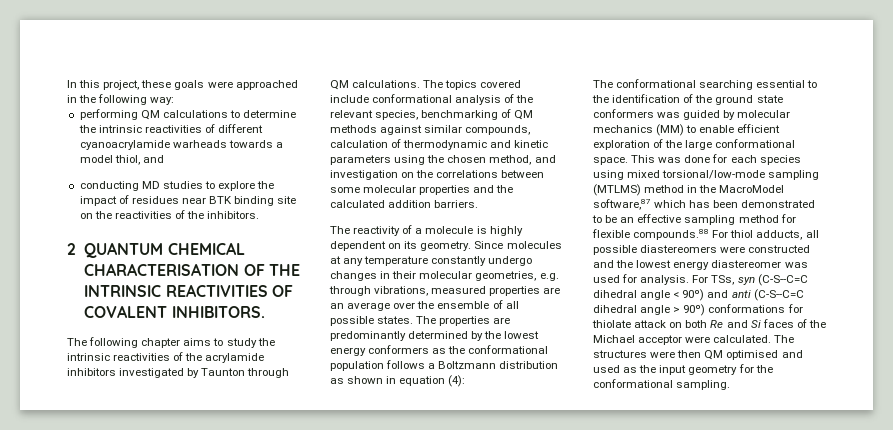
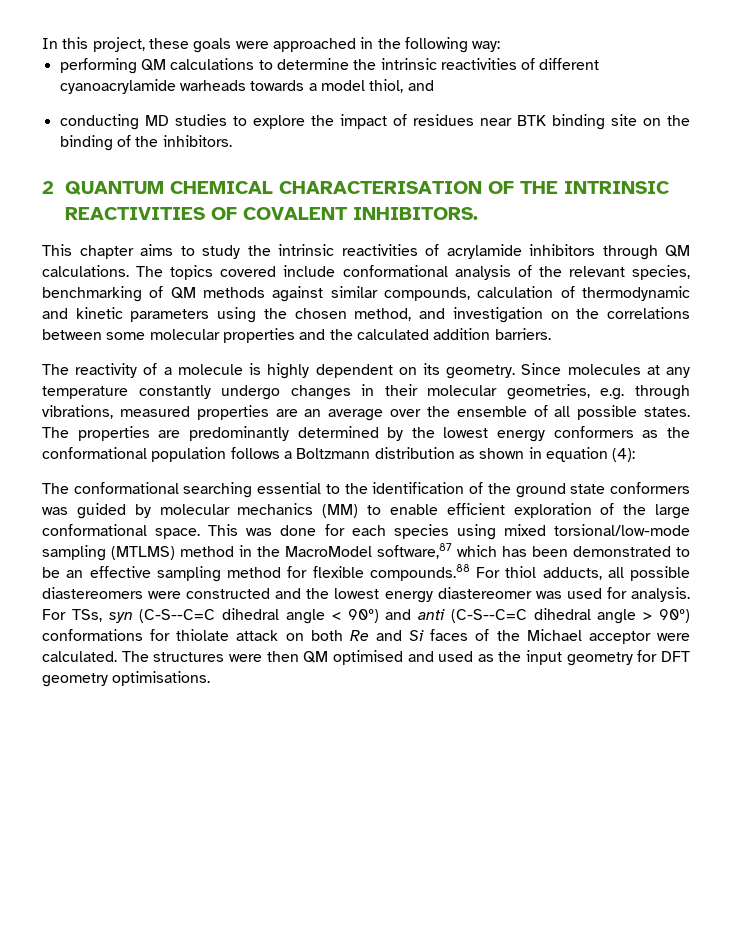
- conducting MD studies to explore the impact of residues near BTK binding site on the reactivities of the inhibitors.
+ conducting MD studies to explore the impact of residues near BTK binding site on the binding of the inhibitors.
- The following chapter aims to study the intrinsic reactivities of the acrylamide inhibitors investigated by Taunton through QM calculations.
+ This chapter aims to study the intrinsic reactivities of acrylamide inhibitors through QM calculations.
- The structures were then QM optimised and used as the input geometry for the conformational sampling.
+ The structures were then QM optimised and used as the input geometry for DFT geometry optimisations.

